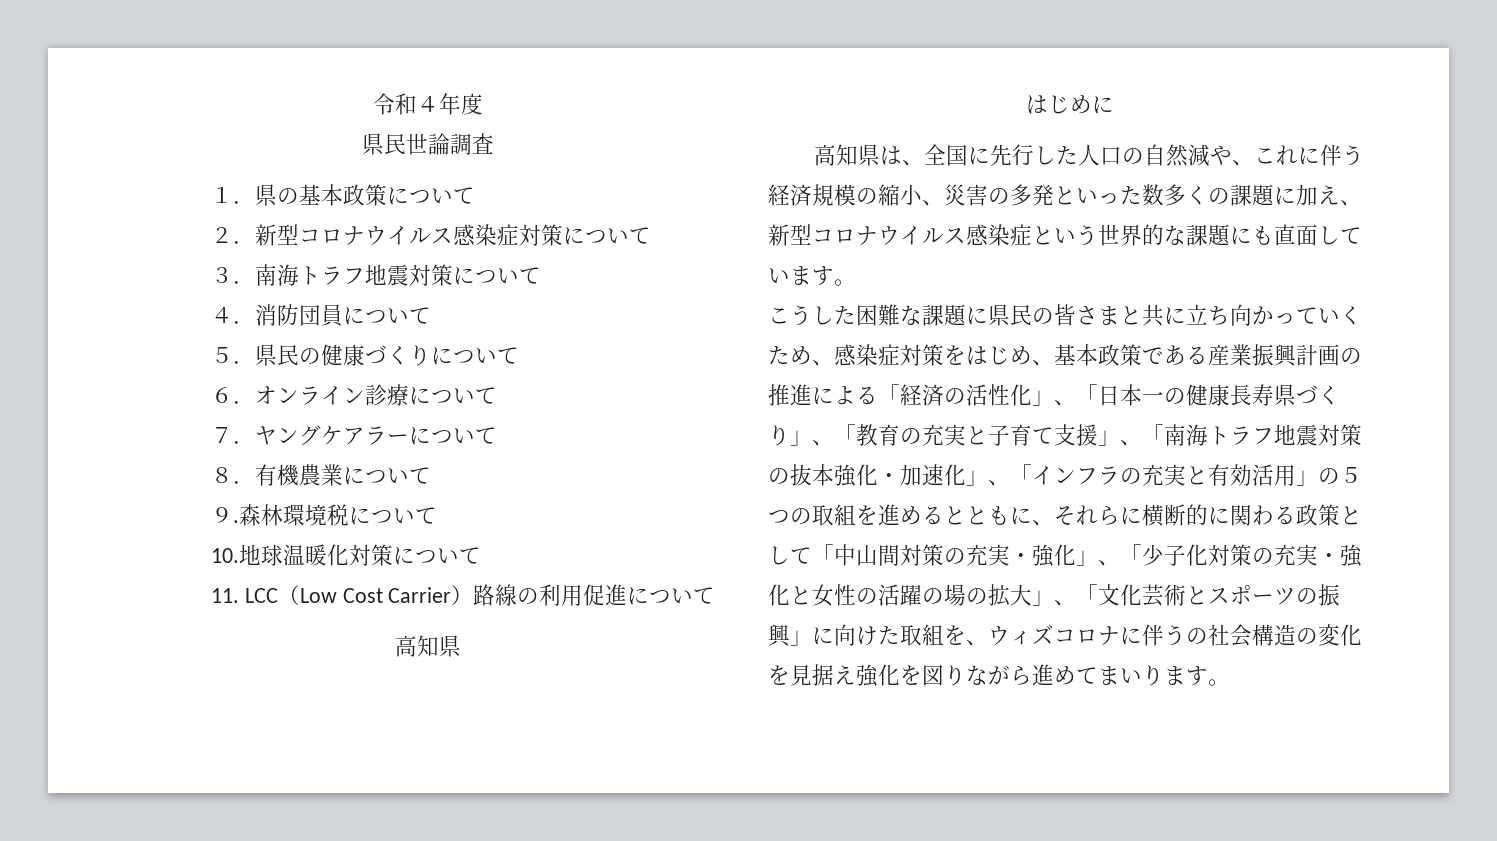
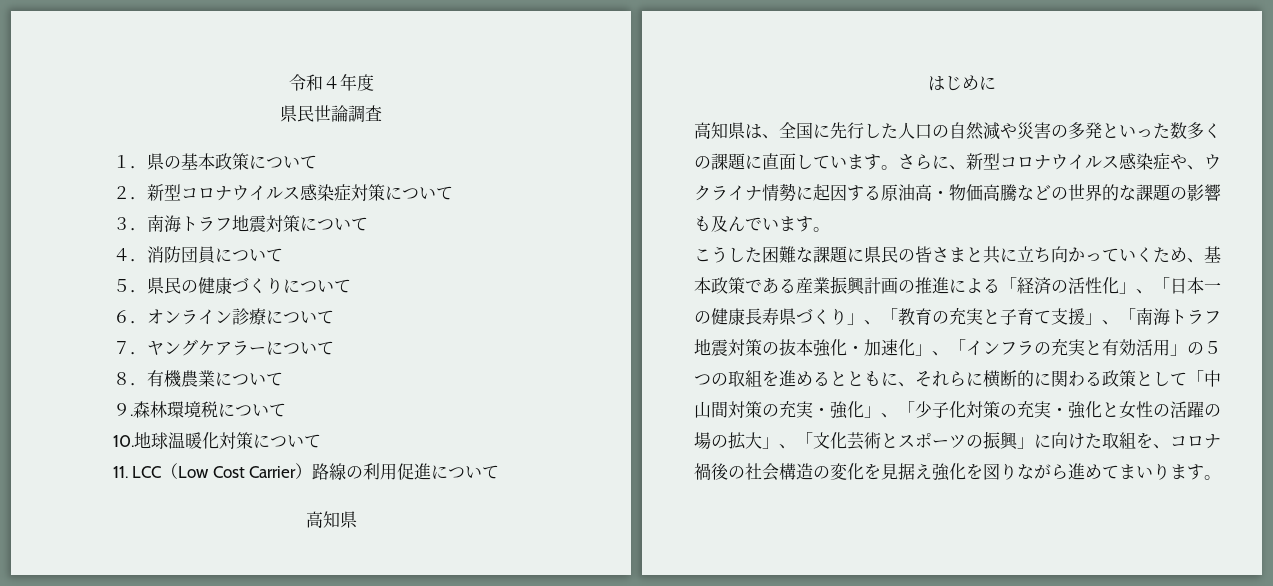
- 高知県は、全国に先行した人口の自然減や、これに伴う経済規模の縮小、災害の多発といった数多くの課題に加え、新型コロナウイルス感染症という世界的な課題にも直面しています。
+ 高知県は、全国に先行した人口の自然減や災害の多発といった数多くの課題に直面しています。さらに、新型コロナウイルス感染症や、ウクライナ情勢に起因する原油高・物価高騰などの世界的な課題の影響も及んでいます。
- こうした困難な課題に県民の皆さまと共に立ち向かっていくため、感染症対策をはじめ、基本政策である産業振興計画の推進による「経済の活性化」、「日本一の健康長寿県づくり」、「教育の充実と子育て支援」、「南海トラフ地震対策の抜本強化・加速化」、「インフラの充実と有効活用」の５つの取組を進めるとともに、それらに横断的に関わる政策として「中山間対策の充実・強化」、「少子化対策の充実・強化と女性の活躍の場の拡大」、「文化芸術とスポーツの振興」に向けた取組を、ウィズコロナに伴うの社会構造の変化を見据え強化を図りながら進めてまいります。
+ こうした困難な課題に県民の皆さまと共に立ち向かっていくため、基本政策である産業振興計画の推進による「経済の活性化」、「日本一の健康長寿県づくり」、「教育の充実と子育て支援」、「南海トラフ地震対策の抜本強化・加速化」、「インフラの充実と有効活用」の５つの取組を進めるとともに、それらに横断的に関わる政策として「中山間対策の充実・強化」、「少子化対策の充実・強化と女性の活躍の場の拡大」、「文化芸術とスポーツの振興」に向けた取組を、コロナ禍後の社会構造の変化を見据え強化を図りながら進めてまいります。

